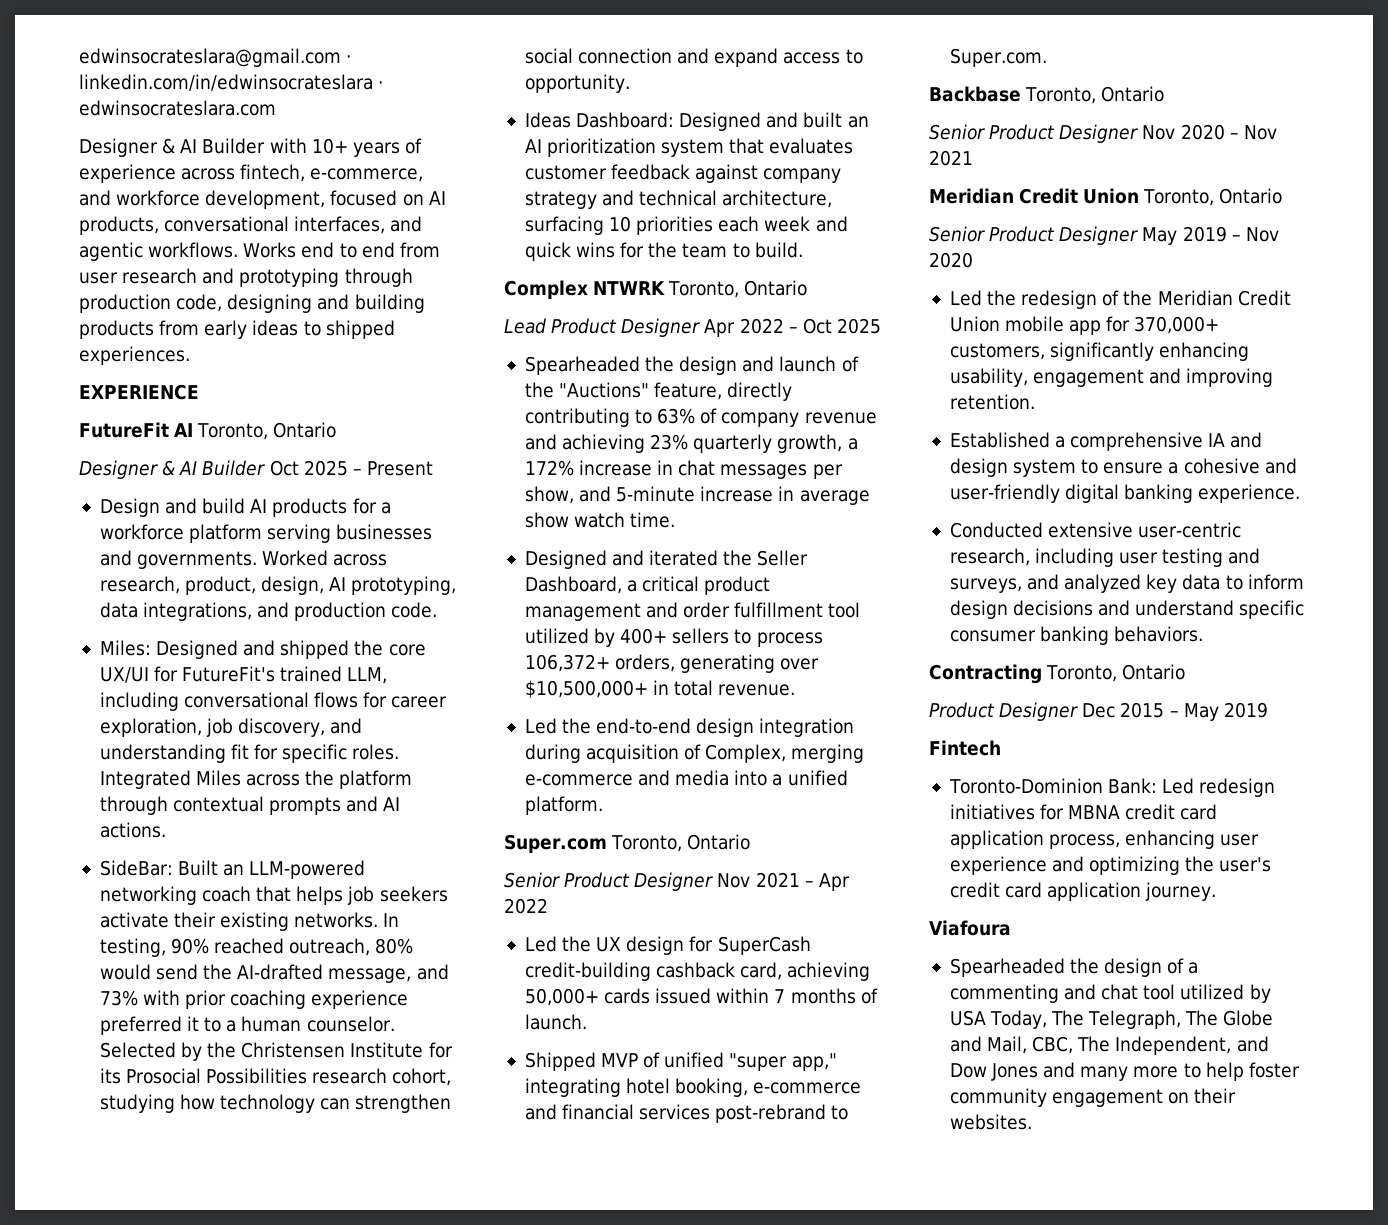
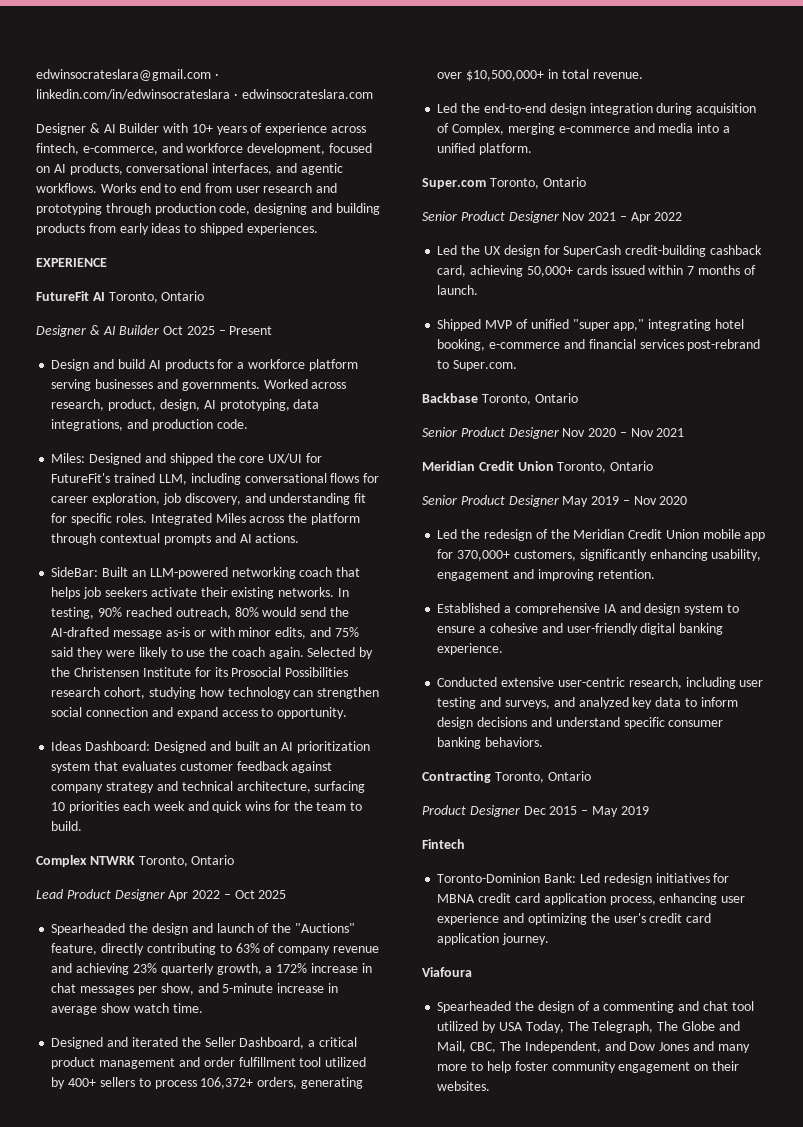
- In testing, 90% reached outreach, 80% would send the AI-drafted message, and 73% with prior coaching experience preferred it to a human counselor.
+ In testing, 90% reached outreach, 80% would send the AI-drafted message as-is or with minor edits, and 75% said they were likely to use the coach again.

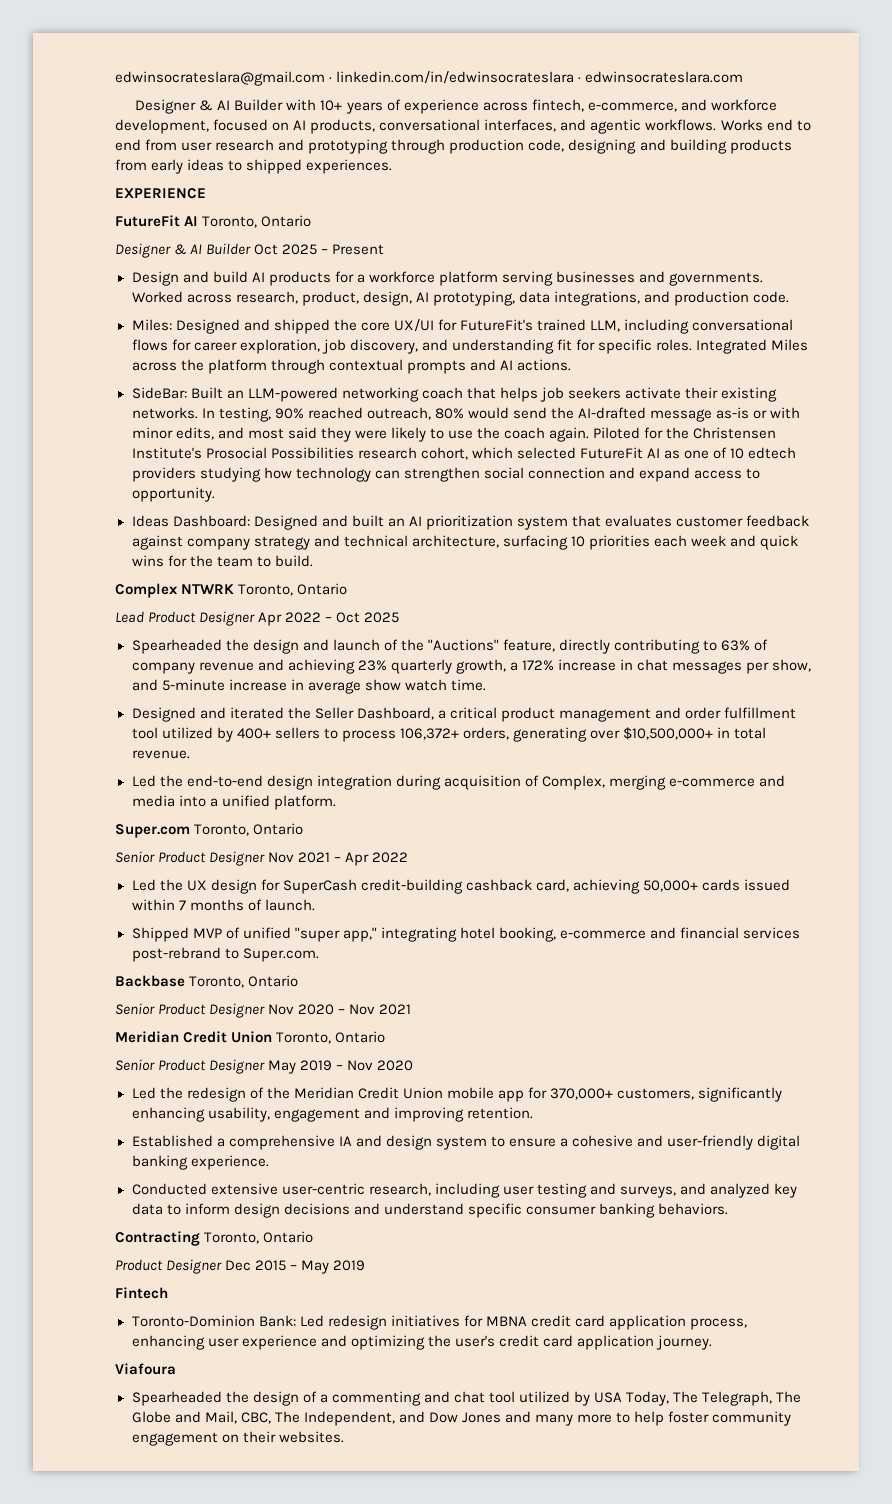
- In testing, 90% reached outreach, 80% would send the AI-drafted message as-is or with minor edits, and 75% said they were likely to use the coach again.
+ In testing, 90% reached outreach, 80% would send the AI-drafted message as-is or with minor edits, and most said they were likely to use the coach again.
- Selected by the Christensen Institute for its Prosocial Possibilities research cohort, studying how technology can strengthen social connection and expand access to opportunity.
+ Piloted for the Christensen Institute's Prosocial Possibilities research cohort, which selected FutureFit AI as one of 10 edtech providers studying how technology can strengthen social connection and expand access to opportunity.

